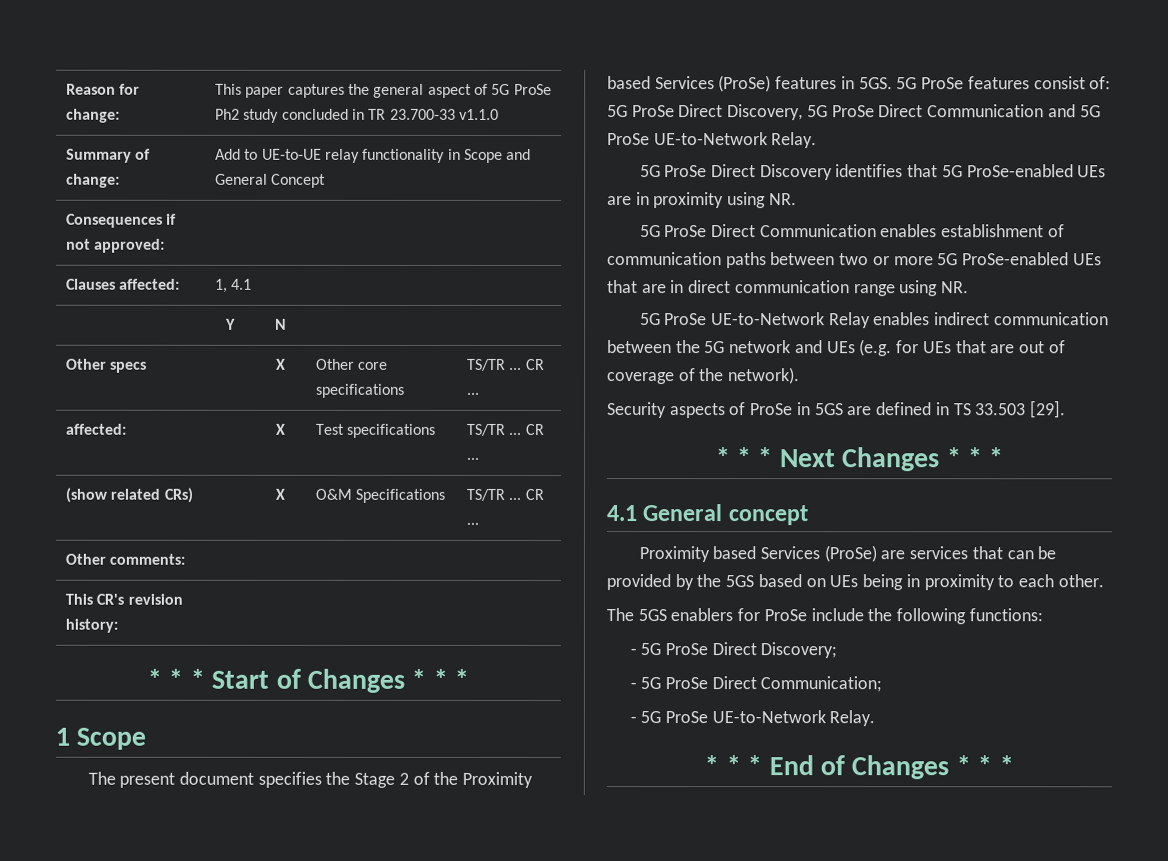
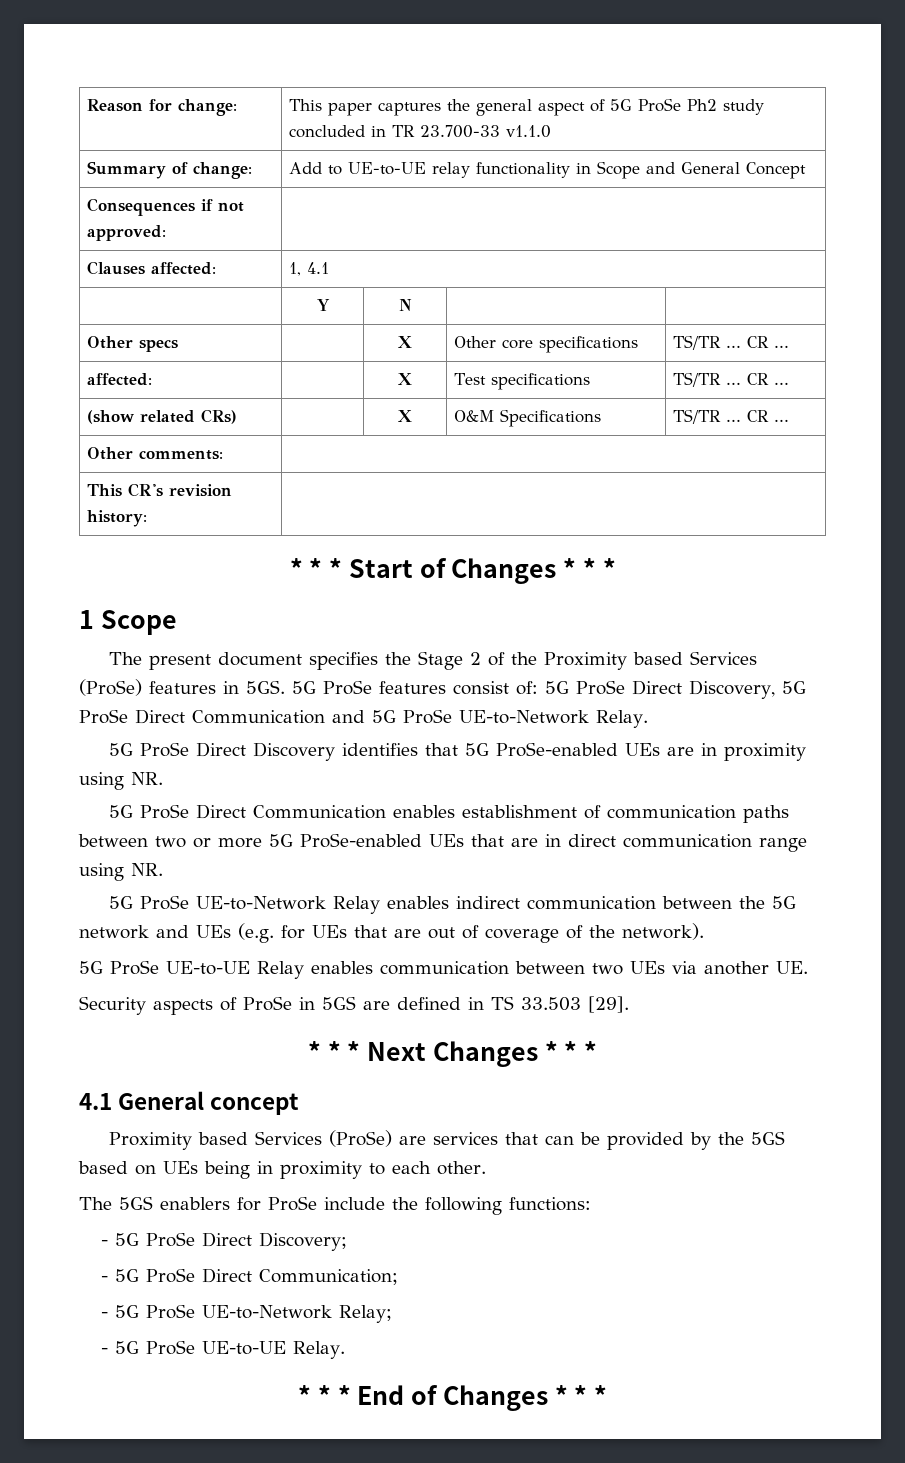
+ 5G ProSe UE-to-UE Relay enables communication between two UEs via another UE.
- - 5G ProSe UE-to-Network Relay.
+ - 5G ProSe UE-to-Network Relay;
+ - 5G ProSe UE-to-UE Relay.

